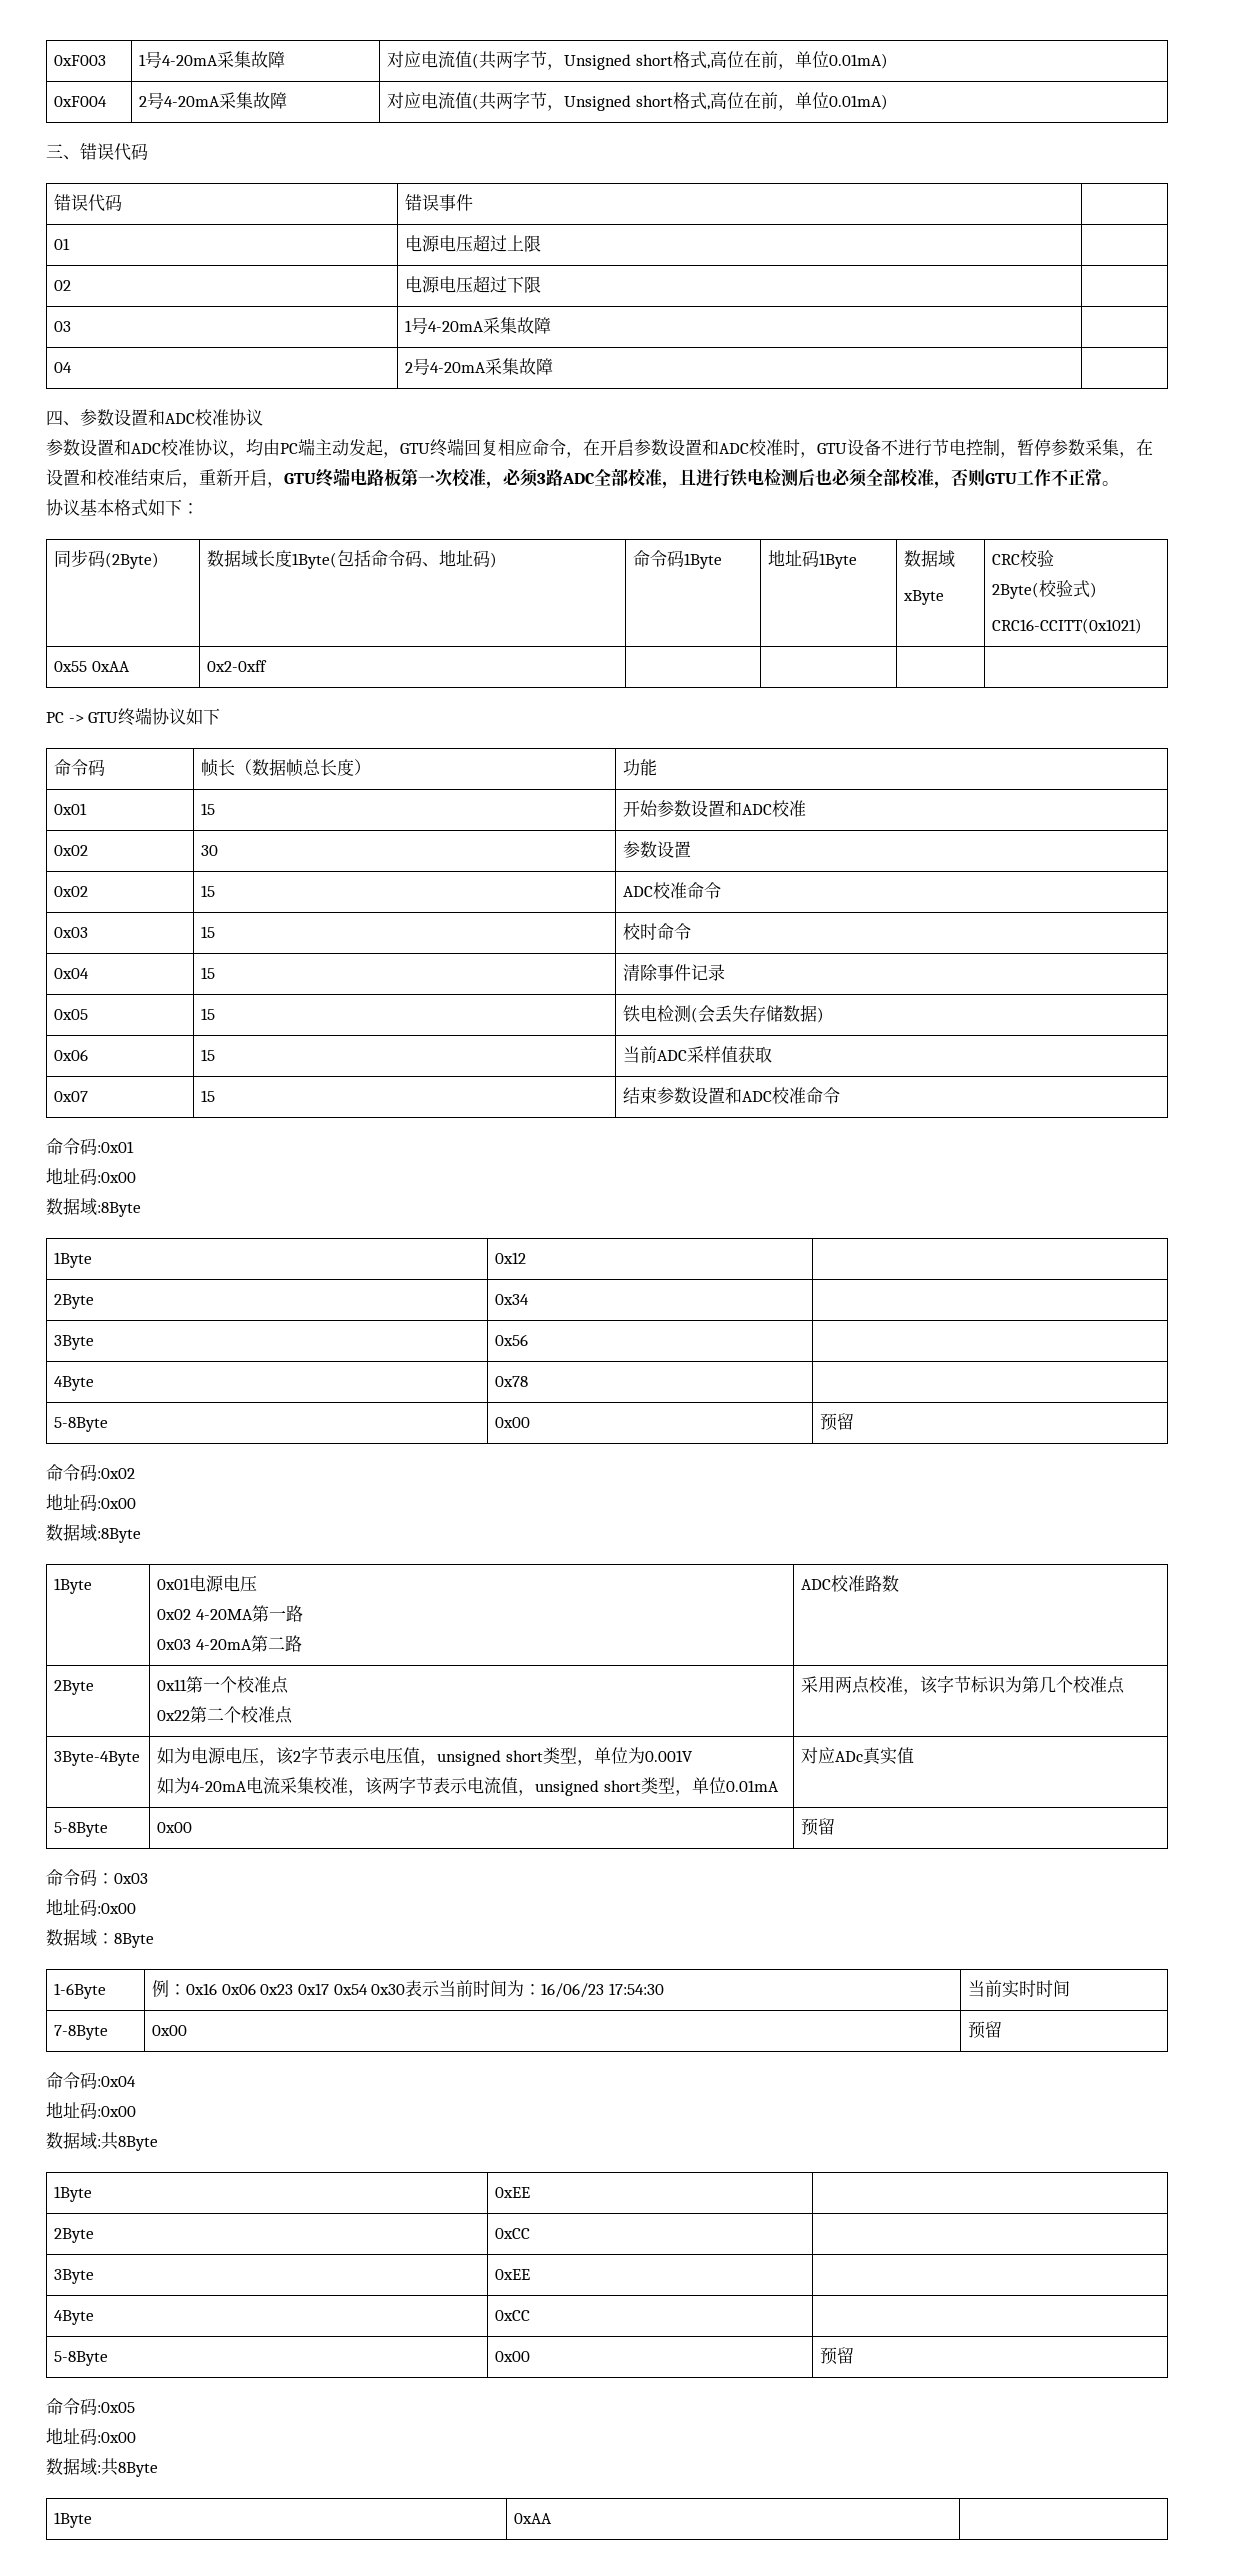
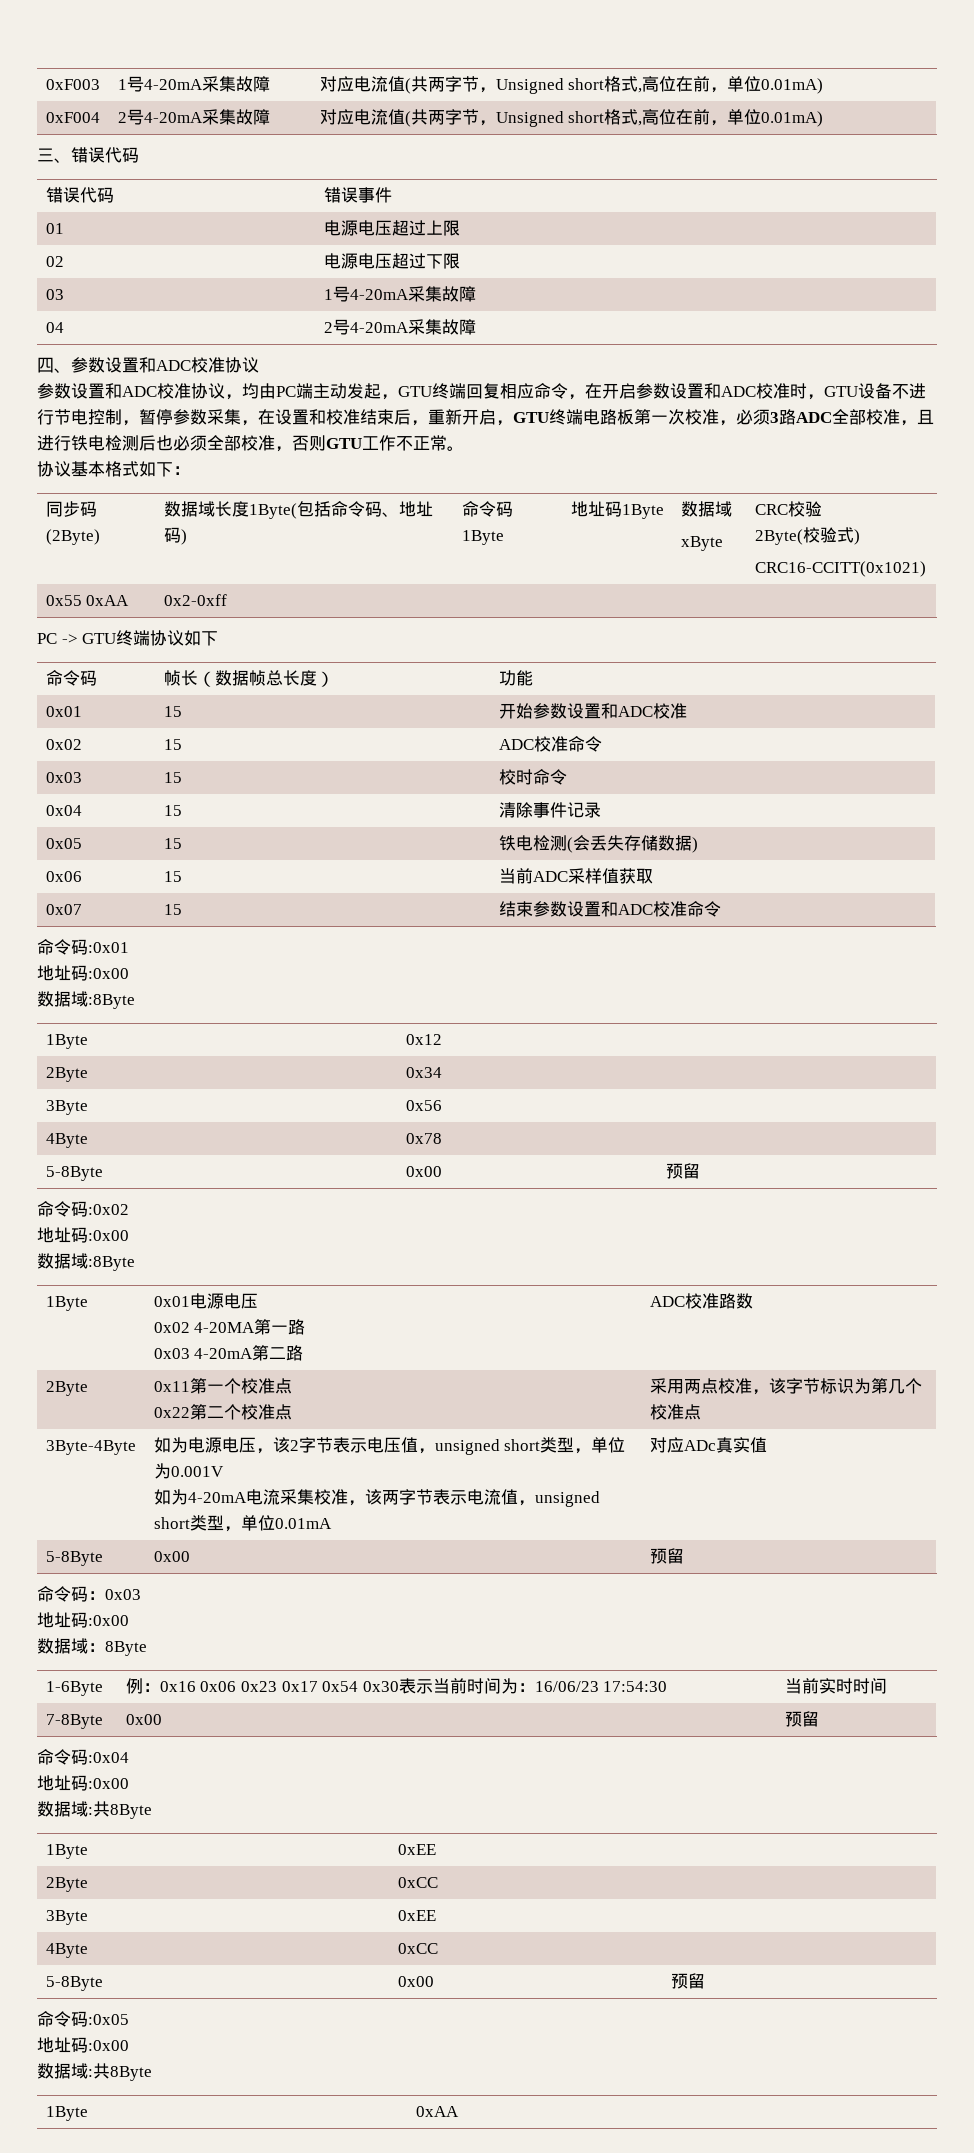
- 0x02 | 30 | 参数设置

